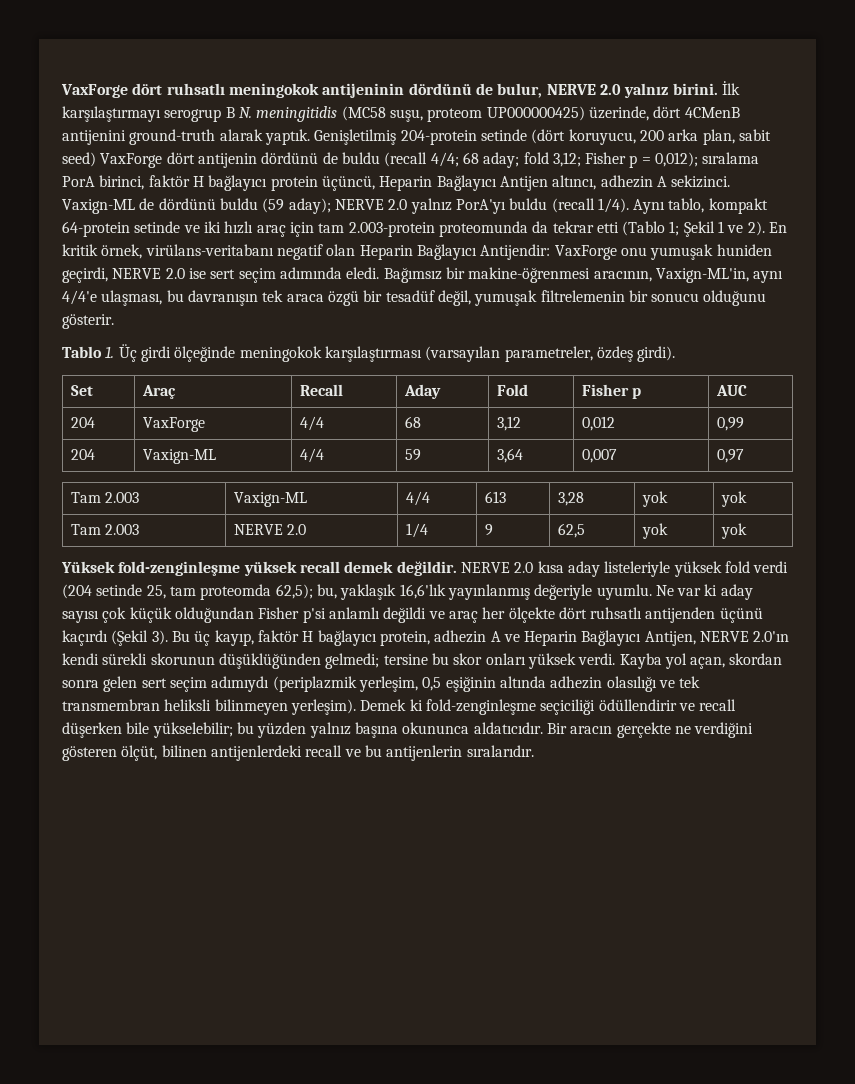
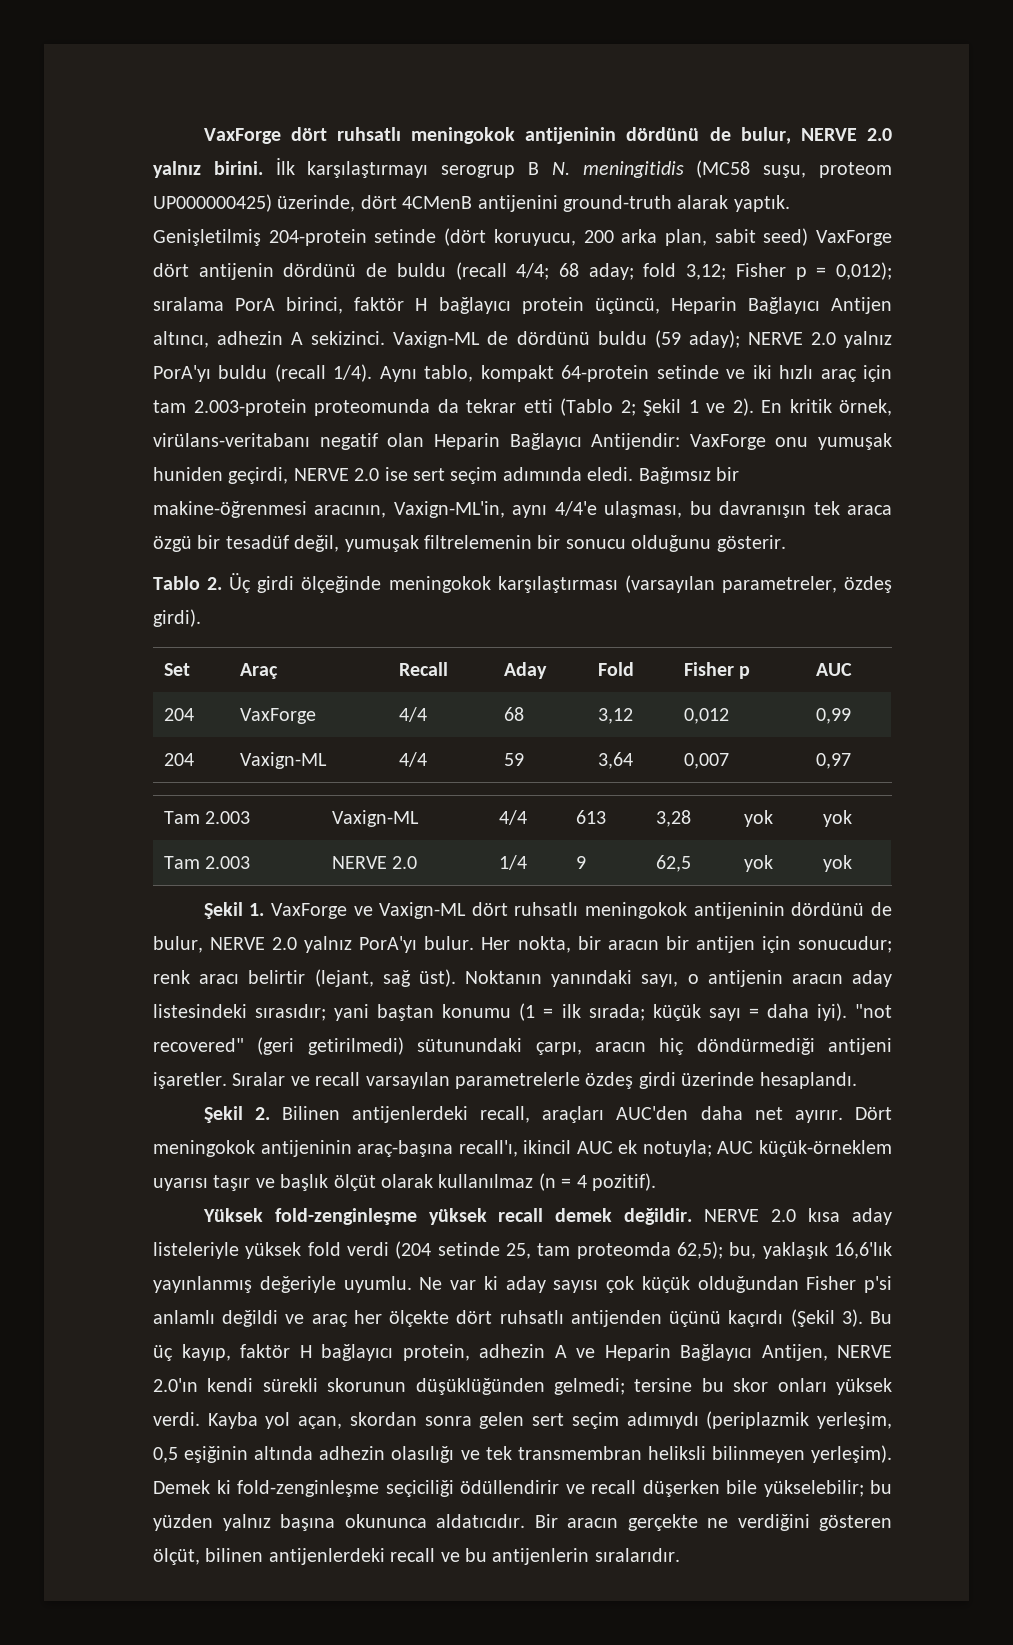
- Aynı tablo, kompakt 64-protein setinde ve iki hızlı araç için tam 2.003-protein proteomunda da tekrar etti (Tablo 1; Şekil 1 ve 2).
+ Aynı tablo, kompakt 64-protein setinde ve iki hızlı araç için tam 2.003-protein proteomunda da tekrar etti (Tablo 2; Şekil 1 ve 2).
- Tablo 1. Üç girdi ölçeğinde meningokok karşılaştırması (varsayılan parametreler, özdeş girdi).
+ Tablo 2. Üç girdi ölçeğinde meningokok karşılaştırması (varsayılan parametreler, özdeş girdi).
+ Şekil 1. VaxForge ve Vaxign-ML dört ruhsatlı meningokok antijeninin dördünü de bulur, NERVE 2.0 yalnız PorA'yı bulur. Her nokta, bir aracın bir antijen için sonucudur; renk aracı belirtir (lejant, sağ üst). Noktanın yanındaki sayı, o antijenin aracın aday listesindeki sırasıdır; yani baştan konumu (1 = ilk sırada; küçük sayı = daha iyi). "not recovered" (geri getirilmedi) sütunundaki çarpı, aracın hiç döndürmediği antijeni işaretler. Sıralar ve recall varsayılan parametrelerle özdeş girdi üzerinde hesaplandı.
+ Şekil 2. Bilinen antijenlerdeki recall, araçları AUC'den daha net ayırır. Dört meningokok antijeninin araç-başına recall'ı, ikincil AUC ek notuyla; AUC küçük-örneklem uyarısı taşır ve başlık ölçüt olarak kullanılmaz (n = 4 pozitif).

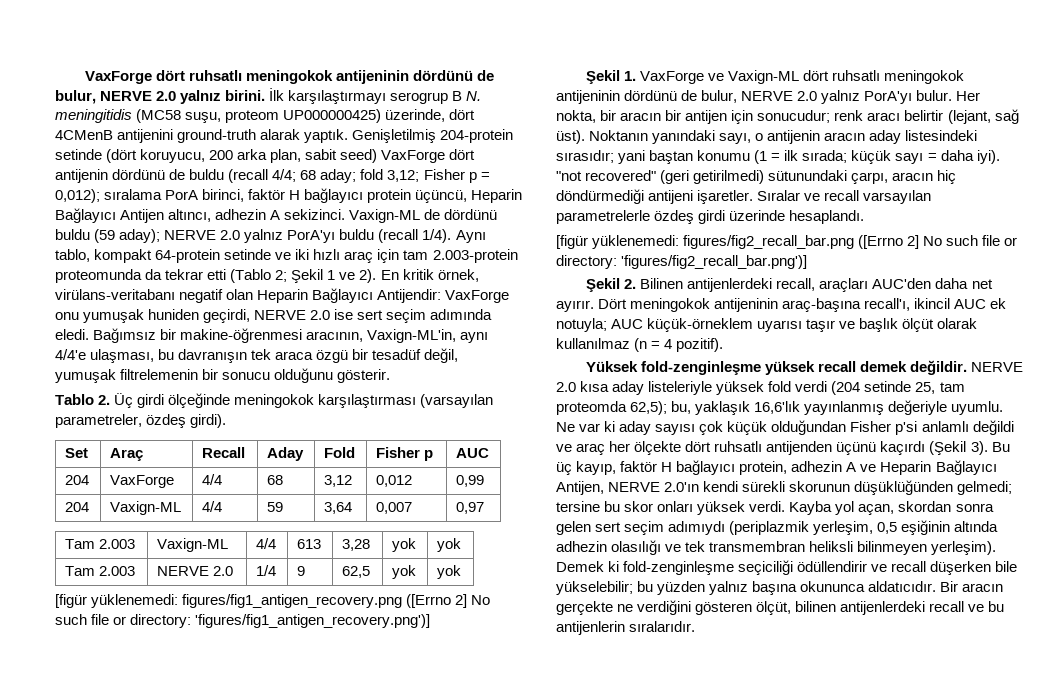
+ [figür yüklenemedi: figures/fig1_antigen_recovery.png ([Errno 2] No such file or directory: 'figures/fig1_antigen_recovery.png')]
+ [figür yüklenemedi: figures/fig2_recall_bar.png ([Errno 2] No such file or directory: 'figures/fig2_recall_bar.png')]

